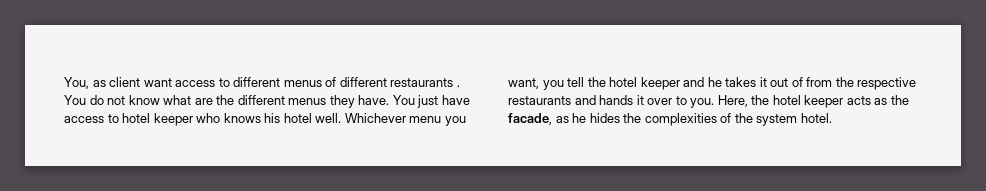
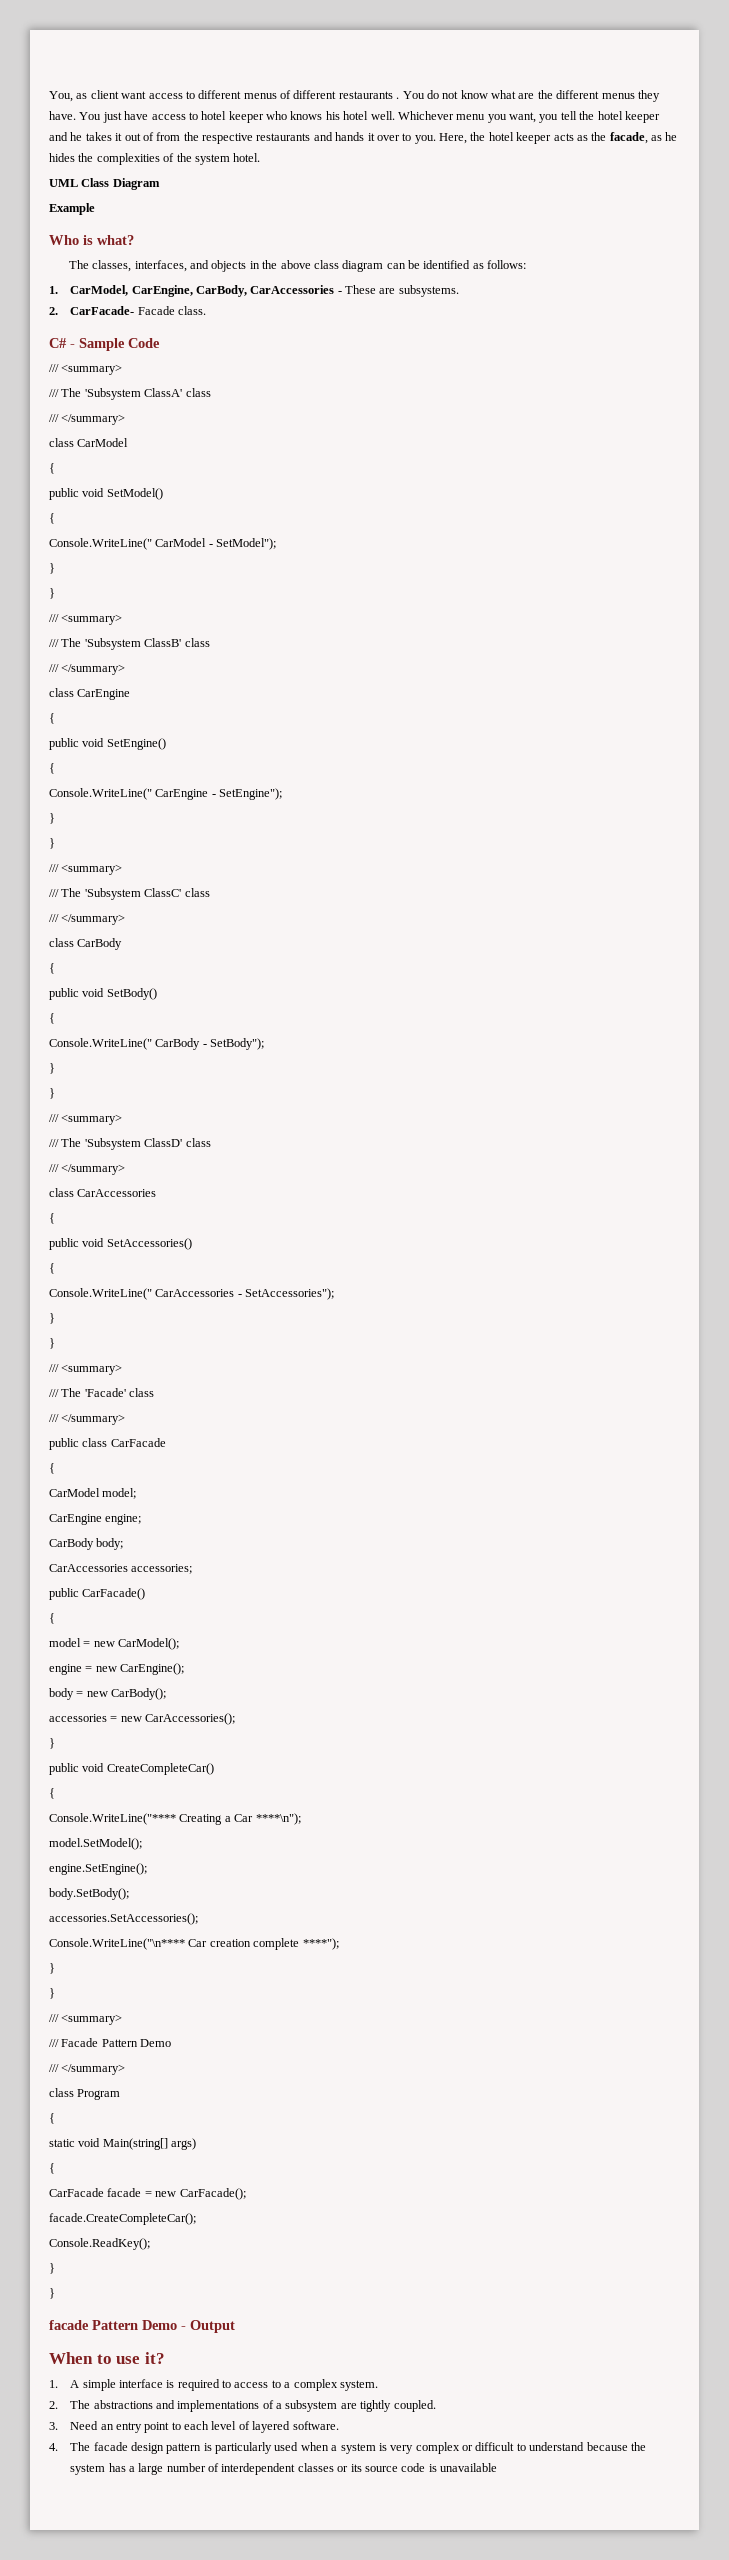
+ UML Class Diagram
+ Example
+ Who is what?
+ The classes, interfaces, and objects in the above class diagram can be identified as follows:
+ 1. CarModel, CarEngine, CarBody, CarAccessories - These are subsystems.
+ 2. CarFacade- Facade class.
+ C# - Sample Code
+ /// <summary>
+ /// The 'Subsystem ClassA' class
+ /// </summary>
+ class CarModel
+ {
+ public void SetModel()
+ {
+ Console.WriteLine(" CarModel - SetModel");
+ }
+ }
+ /// <summary>
+ /// The 'Subsystem ClassB' class
+ /// </summary>
+ class CarEngine
+ {
+ public void SetEngine()
+ {
+ Console.WriteLine(" CarEngine - SetEngine");
+ }
+ }
+ /// <summary>
+ /// The 'Subsystem ClassC' class
+ /// </summary>
+ class CarBody
+ {
+ public void SetBody()
+ {
+ Console.WriteLine(" CarBody - SetBody");
+ }
+ }
+ /// <summary>
+ /// The 'Subsystem ClassD' class
+ /// </summary>
+ class CarAccessories
+ {
+ public void SetAccessories()
+ {
+ Console.WriteLine(" CarAccessories - SetAccessories");
+ }
+ }
+ /// <summary>
+ /// The 'Facade' class
+ /// </summary>
+ public class CarFacade
+ {
+ CarModel model;
+ CarEngine engine;
+ CarBody body;
+ CarAccessories accessories;
+ public CarFacade()
+ {
+ model = new CarModel();
+ engine = new CarEngine();
+ body = new CarBody();
+ accessories = new CarAccessories();
+ }
+ public void CreateCompleteCar()
+ {
+ Console.WriteLine("**** Creating a Car ****\n");
+ model.SetModel();
+ engine.SetEngine();
+ body.SetBody();
+ accessories.SetAccessories();
+ Console.WriteLine("\n**** Car creation complete ****");
+ }
+ }
+ /// <summary>
+ /// Facade Pattern Demo
+ /// </summary>
+ class Program
+ {
+ static void Main(string[] args)
+ {
+ CarFacade facade = new CarFacade();
+ facade.CreateCompleteCar();
+ Console.ReadKey();
+ }
+ }
+ facade Pattern Demo - Output
+ When to use it?
+ 1. A simple interface is required to access to a complex system.
+ 2. The abstractions and implementations of a subsystem are tightly coupled.
+ 3. Need an entry point to each level of layered software.
+ 4. The facade design pattern is particularly used when a system is very complex or difficult to understand because the system has a large number of interdependent classes or its source code is unavailable

